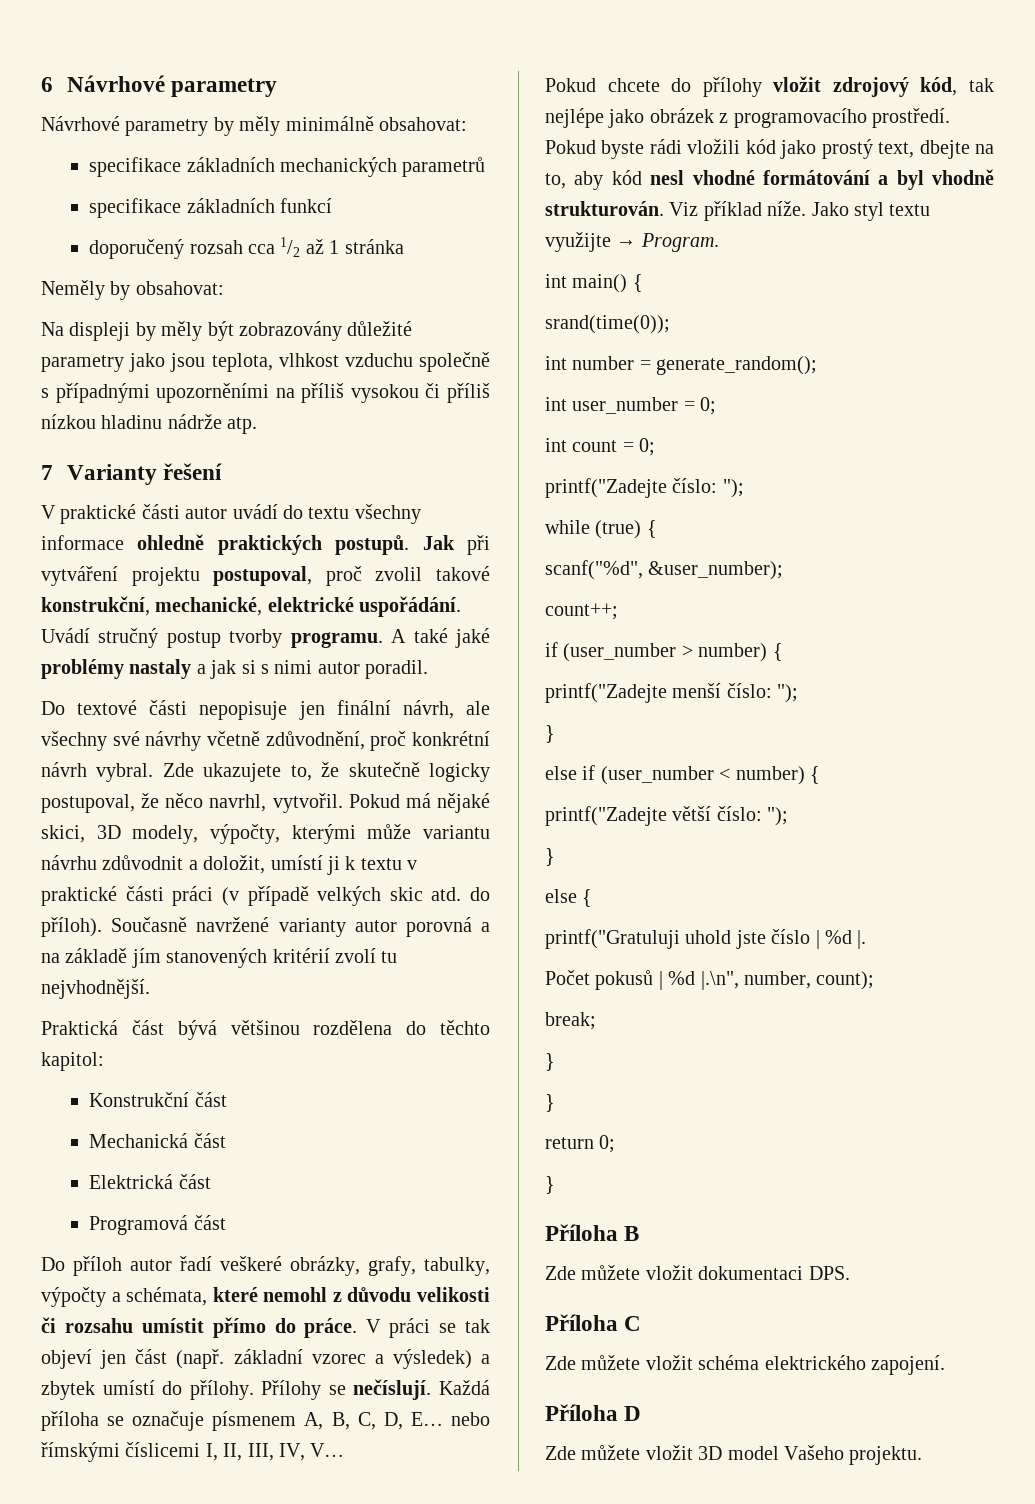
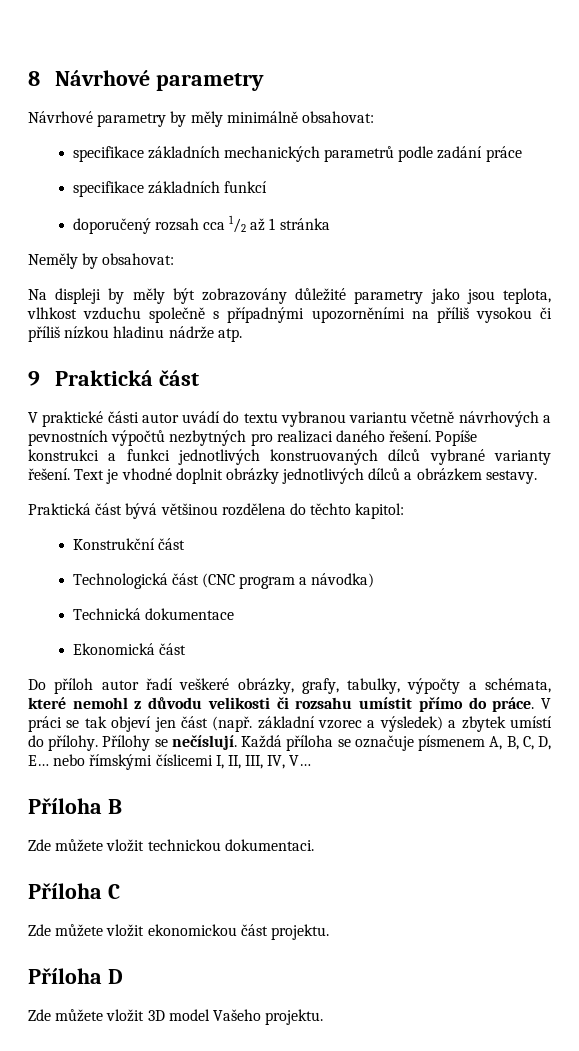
- 6 Návrhové parametry
+ 8 Návrhové parametry
- specifikace základních mechanických parametrů
+ specifikace základních mechanických parametrů podle zadání práce
- 7 Varianty řešení
+ 9 Praktická část
- V praktické části autor uvádí do textu všechny informace ohledně praktických postupů. Jak při vytváření projektu postupoval, proč zvolil takové konstrukční, mechanické, elektrické uspořádání. Uvádí stručný postup tvorby programu. A také jaké problémy nastaly a jak si s nimi autor poradil.
- Do textové části nepopisuje jen finální návrh, ale všechny své návrhy včetně zdůvodnění, proč konkrétní návrh vybral. Zde ukazujete to, že skutečně logicky postupoval, že něco navrhl, vytvořil. Pokud má nějaké skici, 3D modely, výpočty, kterými může variantu návrhu zdůvodnit a doložit, umístí ji k textu v praktické části práci (v případě velkých skic atd. do příloh). Současně navržené varianty autor porovná a na základě jím stanovených kritérií zvolí tu nejvhodnější.
+ V praktické části autor uvádí do textu vybranou variantu včetně návrhových a pevnostních výpočtů nezbytných pro realizaci daného řešení. Popíše konstrukci a funkci jednotlivých konstruovaných dílců vybrané varianty řešení. Text je vhodné doplnit obrázky jednotlivých dílců a obrázkem sestavy.
- Mechanická část
- Elektrická část
- Programová část
+ Technologická část (CNC program a návodka)
+ Technická dokumentace
+ Ekonomická část
- Pokud chcete do přílohy vložit zdrojový kód, tak nejlépe jako obrázek z programovacího prostředí. Pokud byste rádi vložili kód jako prostý text, dbejte na to, aby kód nesl vhodné formátování a byl vhodně strukturován. Viz příklad níže. Jako styl textu využijte → Program.
- int main() {
- srand(time(0));
- int number = generate_random();
- int user_number = 0;
- int count = 0;
- printf("Zadejte číslo: ");
- while (true) {
- scanf("%d", &user_number);
- count++;
- if (user_number > number) {
- printf("Zadejte menší číslo: ");
- }
- else if (user_number < number) {
- printf("Zadejte větší číslo: ");
- }
- else {
- printf("Gratuluji uhold jste číslo | %d |.
- Počet pokusů | %d |.\n", number, count);
- break;
- }
- }
- return 0;
- }
- Zde můžete vložit dokumentaci DPS.
+ Zde můžete vložit technickou dokumentaci.
- Zde můžete vložit schéma elektrického zapojení.
+ Zde můžete vložit ekonomickou část projektu.

